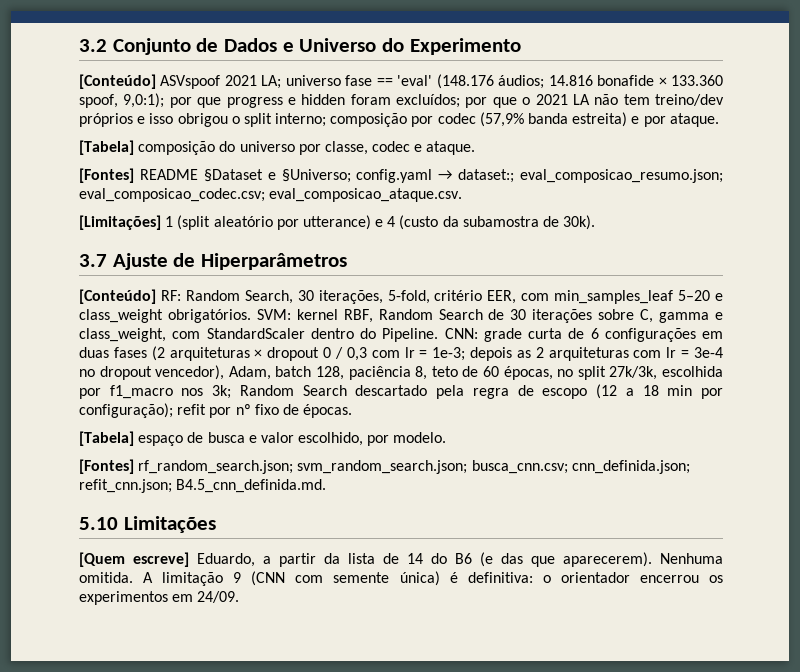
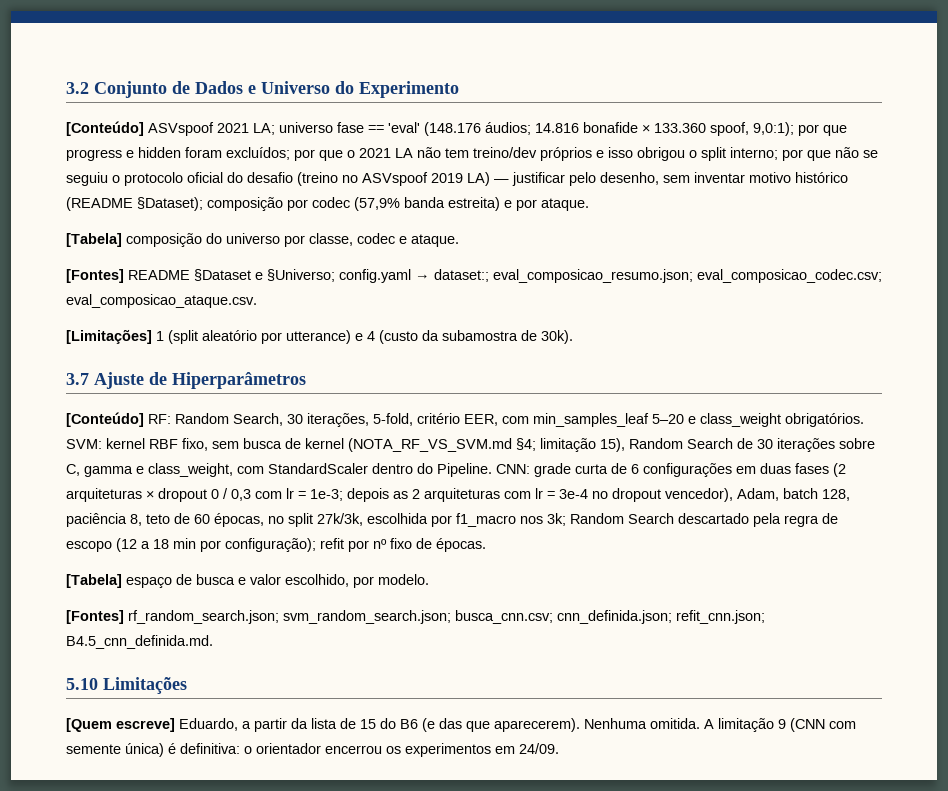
- [Conteúdo] ASVspoof 2021 LA; universo fase == 'eval' (148.176 áudios; 14.816 bonafide × 133.360 spoof, 9,0:1); por que progress e hidden foram excluídos; por que o 2021 LA não tem treino/dev próprios e isso obrigou o split interno; composição por codec (57,9% banda estreita) e por ataque.
+ [Conteúdo] ASVspoof 2021 LA; universo fase == 'eval' (148.176 áudios; 14.816 bonafide × 133.360 spoof, 9,0:1); por que progress e hidden foram excluídos; por que o 2021 LA não tem treino/dev próprios e isso obrigou o split interno; por que não se seguiu o protocolo oficial do desafio (treino no ASVspoof 2019 LA) — justificar pelo desenho, sem inventar motivo histórico (README §Dataset); composição por codec (57,9% banda estreita) e por ataque.
- SVM: kernel RBF, Random Search de 30 iterações sobre C, gamma e class_weight, com StandardScaler dentro do Pipeline.
+ SVM: kernel RBF fixo, sem busca de kernel (NOTA_RF_VS_SVM.md §4; limitação 15), Random Search de 30 iterações sobre C, gamma e class_weight, com StandardScaler dentro do Pipeline.
- [Quem escreve] Eduardo, a partir da lista de 14 do B6 (e das que aparecerem).
+ [Quem escreve] Eduardo, a partir da lista de 15 do B6 (e das que aparecerem).

